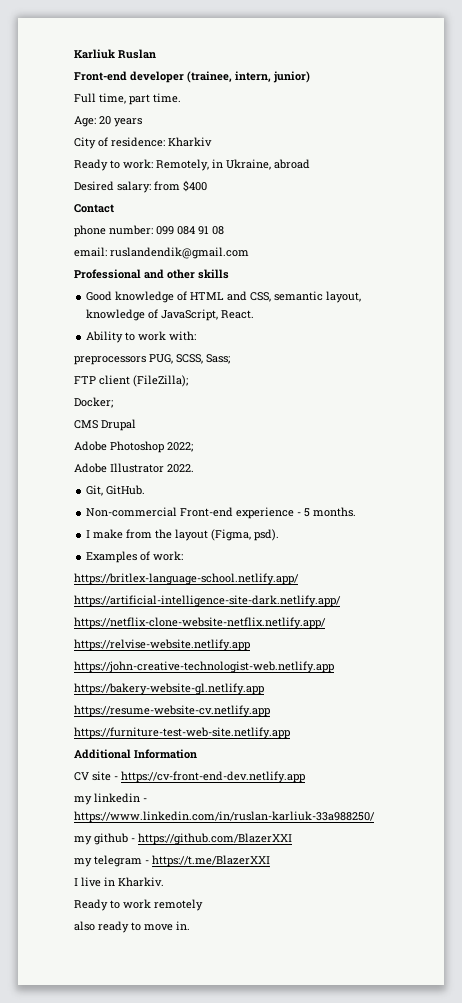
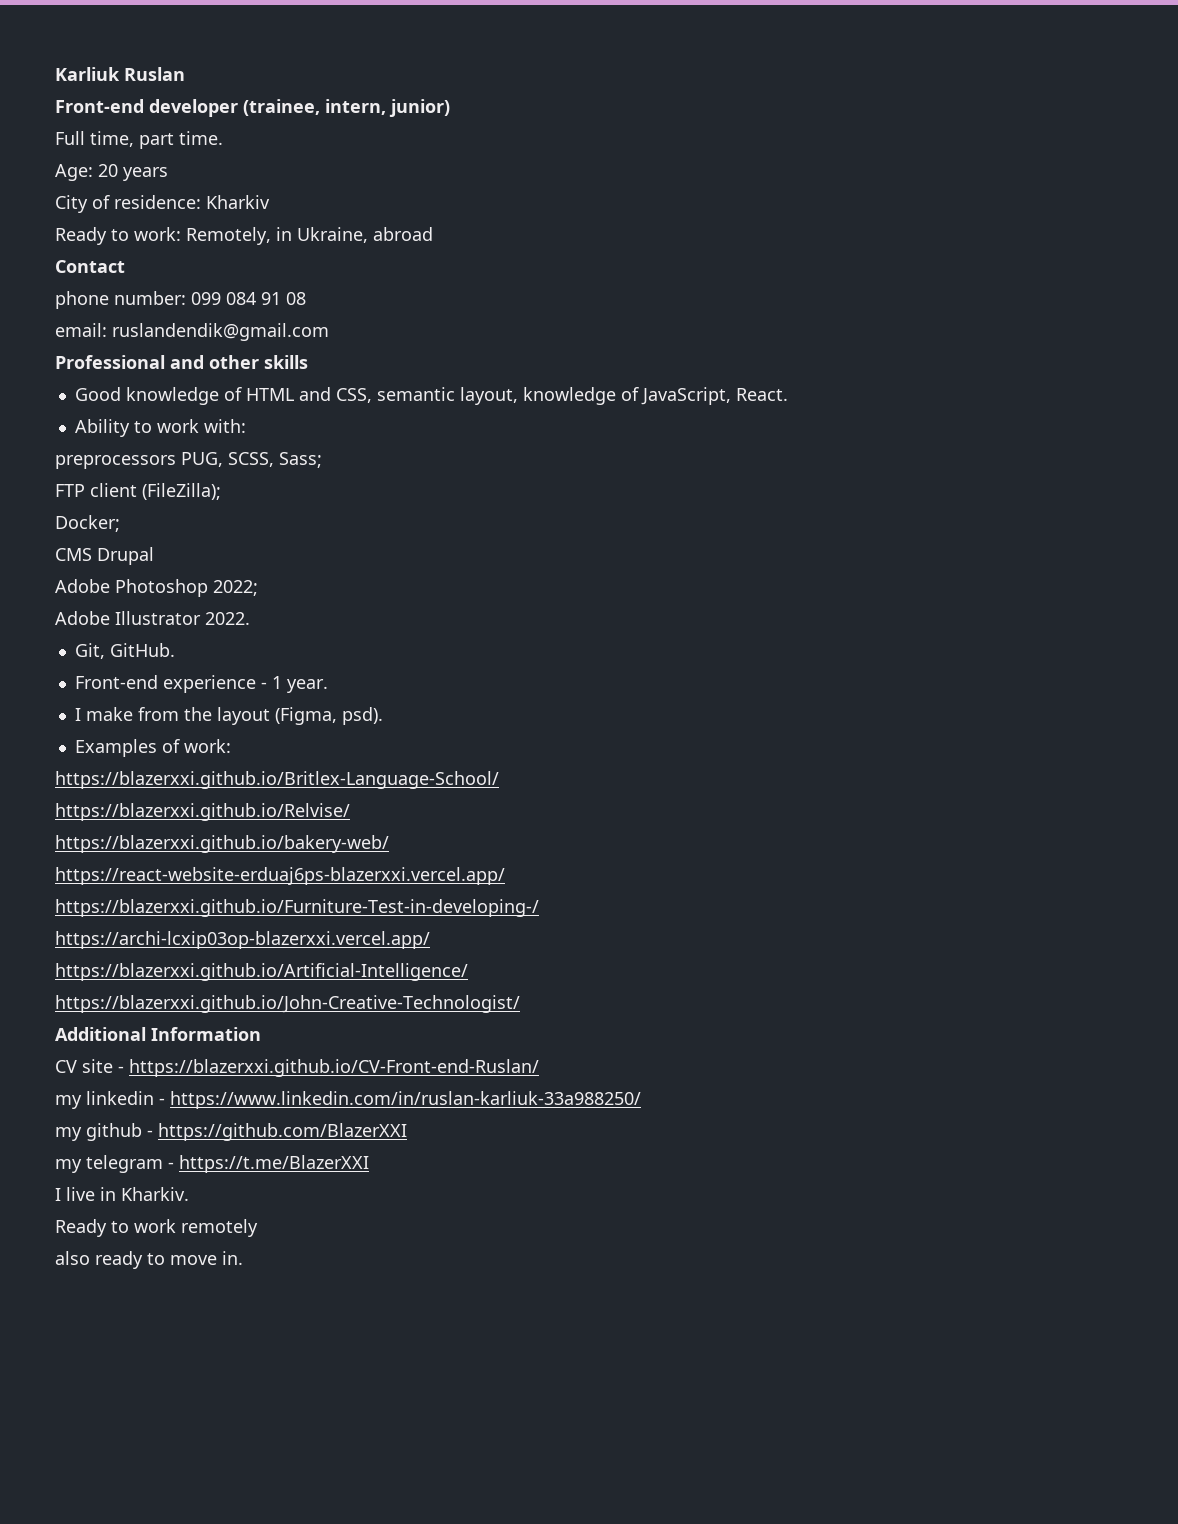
- Desired salary: from $400
- Non-commercial Front-end experience - 5 months.
+ Front-end experience - 1 year.
- https://britlex-language-school.netlify.app/
- https://artificial-intelligence-site-dark.netlify.app/
- https://netflix-clone-website-netflix.netlify.app/
- https://relvise-website.netlify.app
- https://john-creative-technologist-web.netlify.app
- https://bakery-website-gl.netlify.app
- https://resume-website-cv.netlify.app
- https://furniture-test-web-site.netlify.app
+ https://blazerxxi.github.io/Britlex-Language-School/
+ https://blazerxxi.github.io/Relvise/
+ https://blazerxxi.github.io/bakery-web/
+ https://react-website-erduaj6ps-blazerxxi.vercel.app/
+ https://blazerxxi.github.io/Furniture-Test-in-developing-/
+ https://archi-lcxip03op-blazerxxi.vercel.app/
+ https://blazerxxi.github.io/Artificial-Intelligence/
+ https://blazerxxi.github.io/John-Creative-Technologist/
- CV site - https://cv-front-end-dev.netlify.app
+ CV site - https://blazerxxi.github.io/CV-Front-end-Ruslan/

